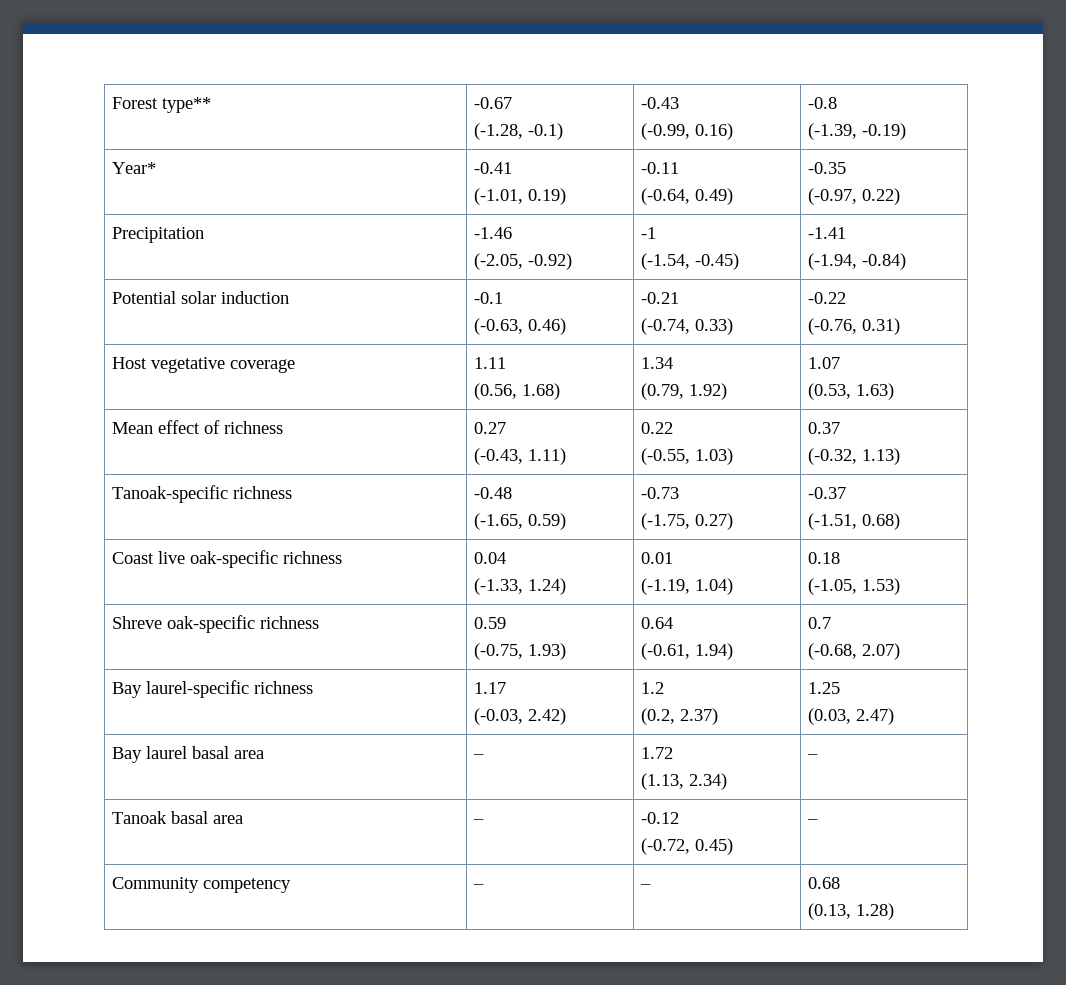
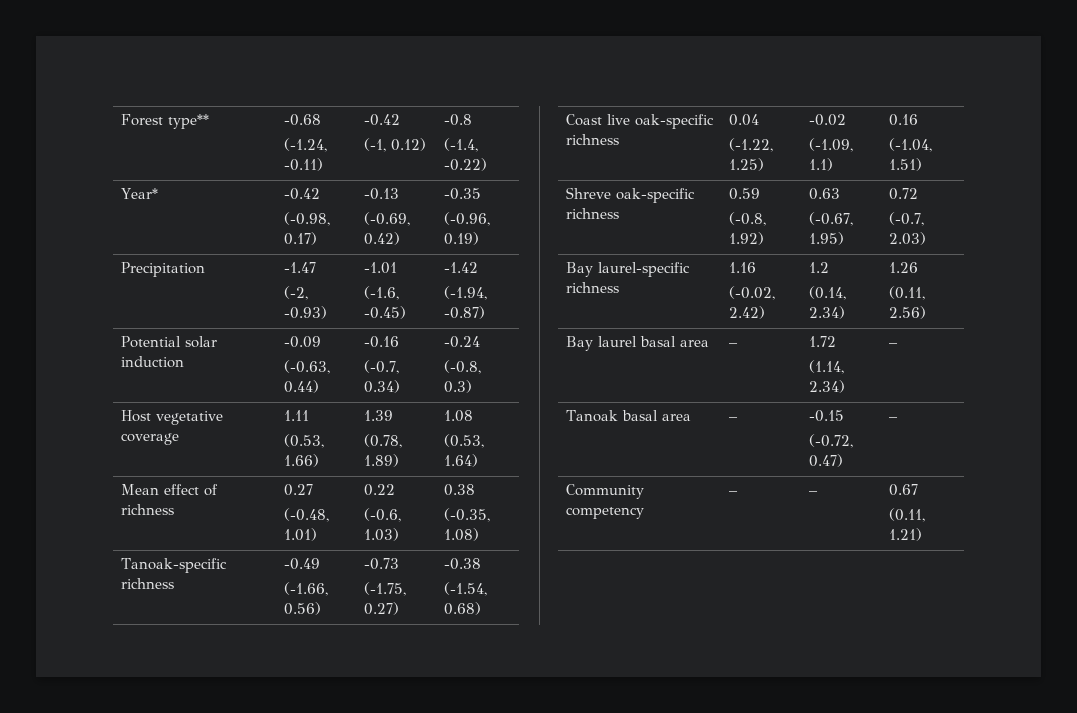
- Forest type** | -0.67
- (-1.28, -0.1) | -0.43
- (-0.99, 0.16) | -0.8
- (-1.39, -0.19)
+ Forest type** | -0.68
+ (-1.24, -0.11) | -0.42
+ (-1, 0.12) | -0.8
+ (-1.4, -0.22)
- Year* | -0.41
- (-1.01, 0.19) | -0.11
- (-0.64, 0.49) | -0.35
- (-0.97, 0.22)
+ Year* | -0.42
+ (-0.98, 0.17) | -0.13
+ (-0.69, 0.42) | -0.35
+ (-0.96, 0.19)
- Precipitation | -1.46
- (-2.05, -0.92) | -1
- (-1.54, -0.45) | -1.41
- (-1.94, -0.84)
+ Precipitation | -1.47
+ (-2, -0.93) | -1.01
+ (-1.6, -0.45) | -1.42
+ (-1.94, -0.87)
- Potential solar induction | -0.1
- (-0.63, 0.46) | -0.21
- (-0.74, 0.33) | -0.22
- (-0.76, 0.31)
+ Potential solar induction | -0.09
+ (-0.63, 0.44) | -0.16
+ (-0.7, 0.34) | -0.24
+ (-0.8, 0.3)
  Host vegetative coverage | 1.11
- (0.56, 1.68) | 1.34
- (0.79, 1.92) | 1.07
- (0.53, 1.63)
+ (0.53, 1.66) | 1.39
+ (0.78, 1.89) | 1.08
+ (0.53, 1.64)
  Mean effect of richness | 0.27
- (-0.43, 1.11) | 0.22
- (-0.55, 1.03) | 0.37
- (-0.32, 1.13)
+ (-0.48, 1.01) | 0.22
+ (-0.6, 1.03) | 0.38
+ (-0.35, 1.08)
- Tanoak-specific richness | -0.48
- (-1.65, 0.59) | -0.73
- (-1.75, 0.27) | -0.37
- (-1.51, 0.68)
+ Tanoak-specific richness | -0.49
+ (-1.66, 0.56) | -0.73
+ (-1.75, 0.27) | -0.38
+ (-1.54, 0.68)
  Coast live oak-specific richness | 0.04
- (-1.33, 1.24) | 0.01
- (-1.19, 1.04) | 0.18
- (-1.05, 1.53)
+ (-1.22, 1.25) | -0.02
+ (-1.09, 1.1) | 0.16
+ (-1.04, 1.51)
  Shreve oak-specific richness | 0.59
- (-0.75, 1.93) | 0.64
- (-0.61, 1.94) | 0.7
- (-0.68, 2.07)
+ (-0.8, 1.92) | 0.63
+ (-0.67, 1.95) | 0.72
+ (-0.7, 2.03)
- Bay laurel-specific richness | 1.17
- (-0.03, 2.42) | 1.2
- (0.2, 2.37) | 1.25
- (0.03, 2.47)
+ Bay laurel-specific richness | 1.16
+ (-0.02, 2.42) | 1.2
+ (0.14, 2.34) | 1.26
+ (0.11, 2.56)
  Bay laurel basal area | – | 1.72
- (1.13, 2.34) | –
+ (1.14, 2.34) | –
- Tanoak basal area | – | -0.12
- (-0.72, 0.45) | –
+ Tanoak basal area | – | -0.15
+ (-0.72, 0.47) | –
- Community competency | – | – | 0.68
- (0.13, 1.28)
+ Community competency | – | – | 0.67
+ (0.11, 1.21)

